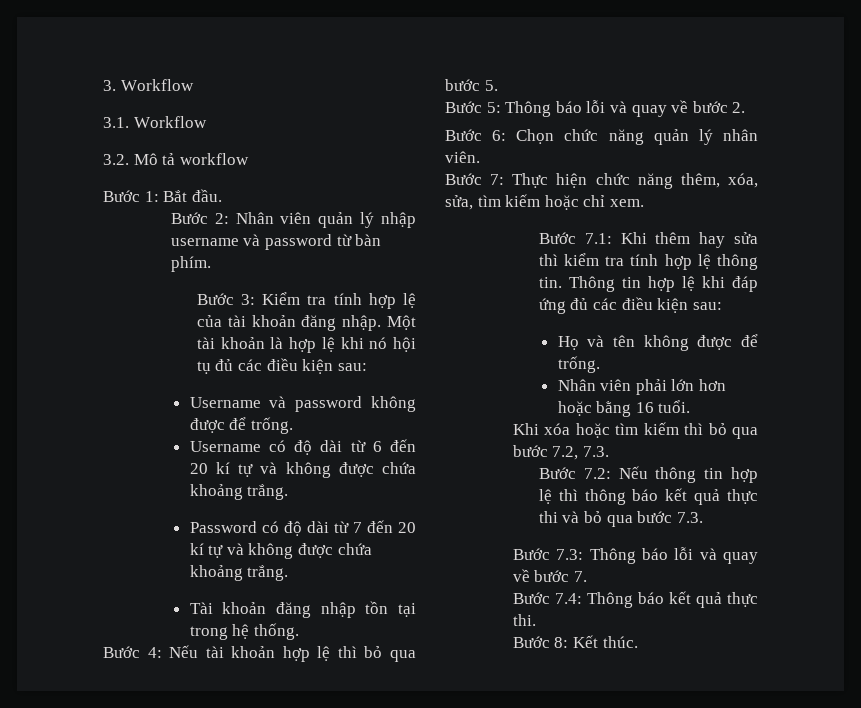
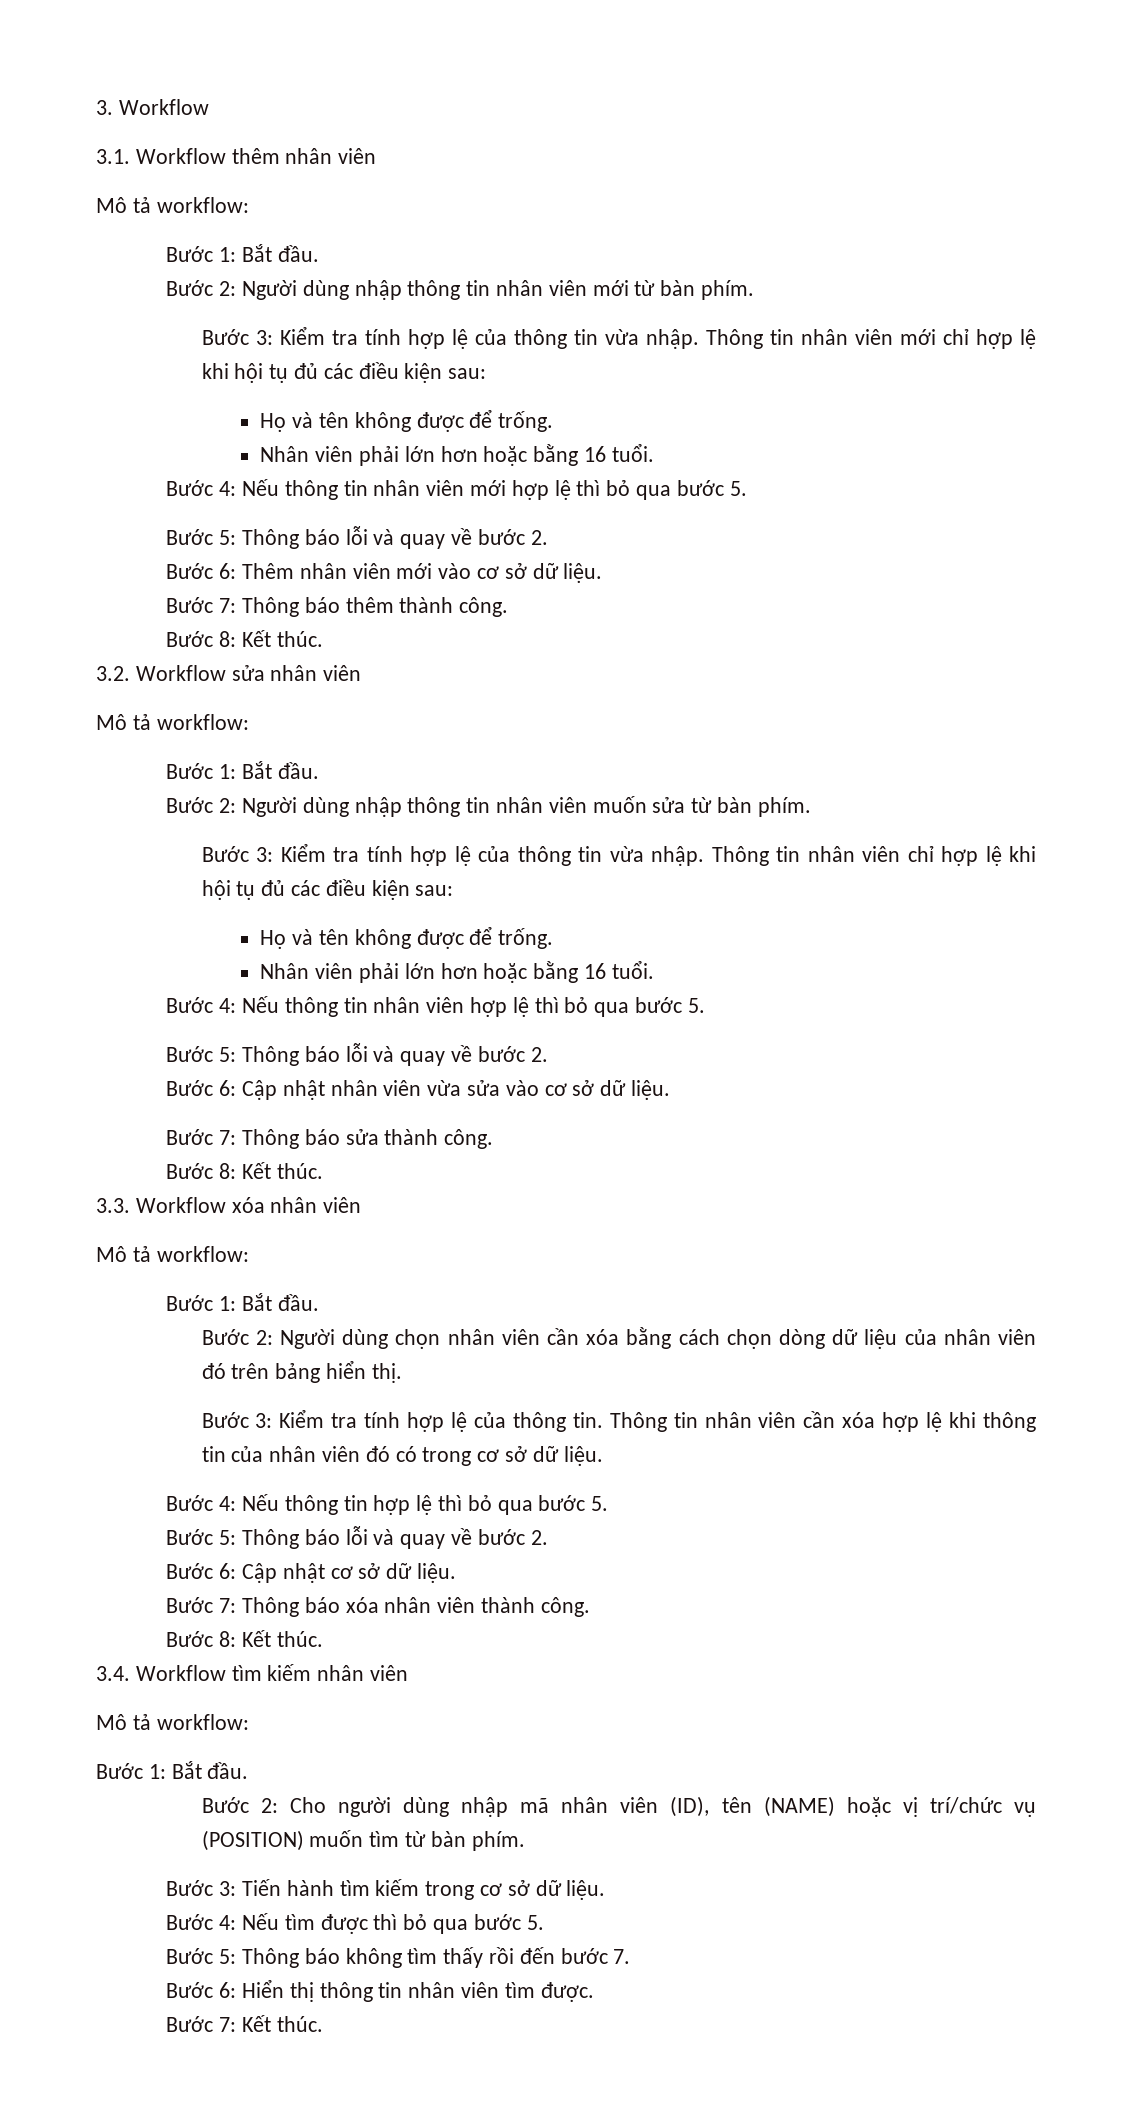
- 3.1. Workflow
- 3.2. Mô tả workflow
+ 3.1. Workflow thêm nhân viên
+ Mô tả workflow:
  Bước 1: Bắt đầu.
- Bước 2: Nhân viên quản lý nhập username và password từ bàn phím.
+ Bước 2: Người dùng nhập thông tin nhân viên mới từ bàn phím.
- Bước 3: Kiểm tra tính hợp lệ của tài khoản đăng nhập. Một tài khoản là hợp lệ khi nó hội tụ đủ các điều kiện sau:
- Username và password không được để trống.
- Username có độ dài từ 6 đến 20 kí tự và không được chứa khoảng trắng.
- Password có độ dài từ 7 đến 20 kí tự và không được chứa khoảng trắng.
- Tài khoản đăng nhập tồn tại trong hệ thống.
- Bước 4: Nếu tài khoản hợp lệ thì bỏ qua bước 5.
- Bước 5: Thông báo lỗi và quay về bước 2.
- Bước 6: Chọn chức năng quản lý nhân viên.
- Bước 7: Thực hiện chức năng thêm, xóa, sửa, tìm kiếm hoặc chỉ xem.
- Bước 7.1: Khi thêm hay sửa thì kiểm tra tính hợp lệ thông tin. Thông tin hợp lệ khi đáp ứng đủ các điều kiện sau:
+ Bước 3: Kiểm tra tính hợp lệ của thông tin vừa nhập. Thông tin nhân viên mới chỉ hợp lệ khi hội tụ đủ các điều kiện sau:
- Khi xóa hoặc tìm kiếm thì bỏ qua bước 7.2, 7.3.
- Bước 7.2: Nếu thông tin hợp lệ thì thông báo kết quả thực thi và bỏ qua bước 7.3.
- Bước 7.3: Thông báo lỗi và quay về bước 7.
- Bước 7.4: Thông báo kết quả thực thi.
+ Bước 4: Nếu thông tin nhân viên mới hợp lệ thì bỏ qua bước 5.
+ Bước 5: Thông báo lỗi và quay về bước 2.
+ Bước 6: Thêm nhân viên mới vào cơ sở dữ liệu.
+ Bước 7: Thông báo thêm thành công.
  Bước 8: Kết thúc.
+ 3.2. Workflow sửa nhân viên
+ Mô tả workflow:
+ Bước 1: Bắt đầu.
+ Bước 2: Người dùng nhập thông tin nhân viên muốn sửa từ bàn phím.
+ Bước 3: Kiểm tra tính hợp lệ của thông tin vừa nhập. Thông tin nhân viên chỉ hợp lệ khi hội tụ đủ các điều kiện sau:
+ Họ và tên không được để trống.
+ Nhân viên phải lớn hơn hoặc bằng 16 tuổi.
+ Bước 4: Nếu thông tin nhân viên hợp lệ thì bỏ qua bước 5.
+ Bước 5: Thông báo lỗi và quay về bước 2.
+ Bước 6: Cập nhật nhân viên vừa sửa vào cơ sở dữ liệu.
+ Bước 7: Thông báo sửa thành công.
+ Bước 8: Kết thúc.
+ 3.3. Workflow xóa nhân viên
+ Mô tả workflow:
+ Bước 1: Bắt đầu.
+ Bước 2: Người dùng chọn nhân viên cần xóa bằng cách chọn dòng dữ liệu của nhân viên đó trên bảng hiển thị.
+ Bước 3: Kiểm tra tính hợp lệ của thông tin. Thông tin nhân viên cần xóa hợp lệ khi thông tin của nhân viên đó có trong cơ sở dữ liệu.
+ Bước 4: Nếu thông tin hợp lệ thì bỏ qua bước 5.
+ Bước 5: Thông báo lỗi và quay về bước 2.
+ Bước 6: Cập nhật cơ sở dữ liệu.
+ Bước 7: Thông báo xóa nhân viên thành công.
+ Bước 8: Kết thúc.
+ 3.4. Workflow tìm kiếm nhân viên
+ Mô tả workflow:
+ Bước 1: Bắt đầu.
+ Bước 2: Cho người dùng nhập mã nhân viên (ID), tên (NAME) hoặc vị trí/chức vụ (POSITION) muốn tìm từ bàn phím.
+ Bước 3: Tiến hành tìm kiếm trong cơ sở dữ liệu.
+ Bước 4: Nếu tìm được thì bỏ qua bước 5.
+ Bước 5: Thông báo không tìm thấy rồi đến bước 7.
+ Bước 6: Hiển thị thông tin nhân viên tìm được.
+ Bước 7: Kết thúc.

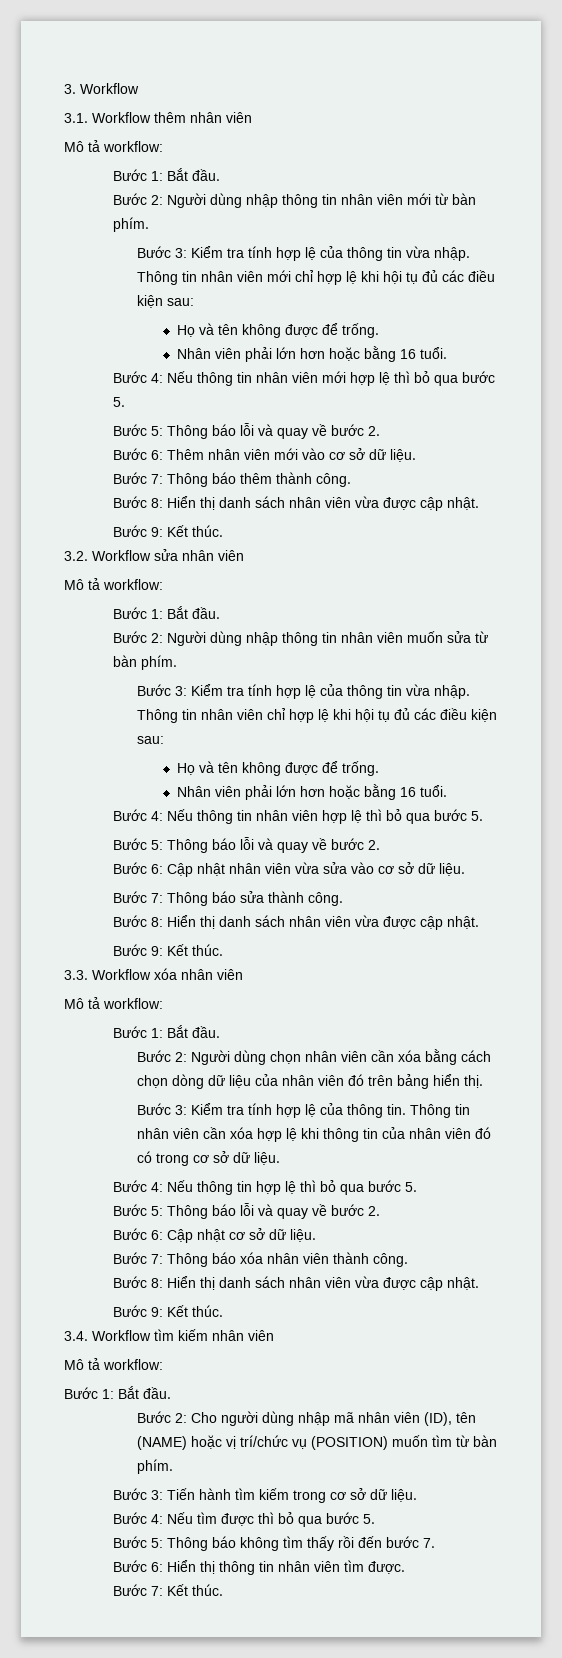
  Bước 7: Thông báo thêm thành công.
- Bước 8: Kết thúc.
+ Bước 8: Hiển thị danh sách nhân viên vừa được cập nhật.
+ Bước 9: Kết thúc.
  Bước 7: Thông báo sửa thành công.
- Bước 8: Kết thúc.
+ Bước 8: Hiển thị danh sách nhân viên vừa được cập nhật.
+ Bước 9: Kết thúc.
  Bước 7: Thông báo xóa nhân viên thành công.
- Bước 8: Kết thúc.
+ Bước 8: Hiển thị danh sách nhân viên vừa được cập nhật.
+ Bước 9: Kết thúc.

